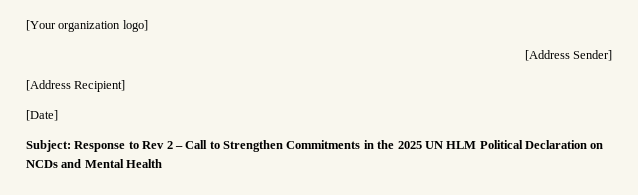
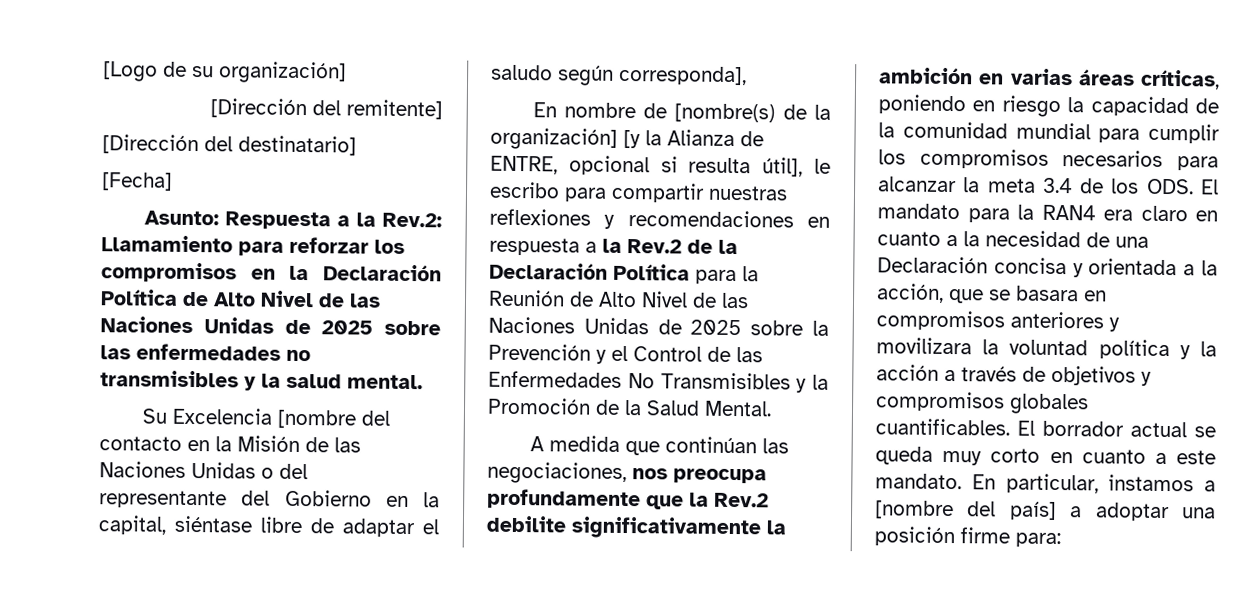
- [Your organization logo]
- [Address Sender]
- [Address Recipient]
- [Date]
- Subject: Response to Rev 2 – Call to Strengthen Commitments in the 2025 UN HLM Political Declaration on NCDs and Mental Health
+ [Logo de su organización]
+ [Dirección del remitente]
+ [Dirección del destinatario]
+ [Fecha]
+ Asunto: Respuesta a la Rev.2: Llamamiento para reforzar los compromisos en la Declaración Política de Alto Nivel de las Naciones Unidas de 2025 sobre las enfermedades no transmisibles y la salud mental.
+ Su Excelencia [nombre del contacto en la Misión de las Naciones Unidas o del representante del Gobierno en la capital, siéntase libre de adaptar el saludo según corresponda],
+ En nombre de [nombre(s) de la organización] [y la Alianza de ENTRE, opcional si resulta útil], le escribo para compartir nuestras reflexiones y recomendaciones en respuesta a la Rev.2 de la Declaración Política para la Reunión de Alto Nivel de las Naciones Unidas de 2025 sobre la Prevención y el Control de las Enfermedades No Transmisibles y la Promoción de la Salud Mental.
+ A medida que continúan las negociaciones, nos preocupa profundamente que la Rev.2 debilite significativamente la ambición en varias áreas críticas, poniendo en riesgo la capacidad de la comunidad mundial para cumplir los compromisos necesarios para alcanzar la meta 3.4 de los ODS. El mandato para la RAN4 era claro en cuanto a la necesidad de una Declaración concisa y orientada a la acción, que se basara en compromisos anteriores y movilizara la voluntad política y la acción a través de objetivos y compromisos globales cuantificables. El borrador actual se queda muy corto en cuanto a este mandato. En particular, instamos a [nombre del país] a adoptar una posición firme para:

